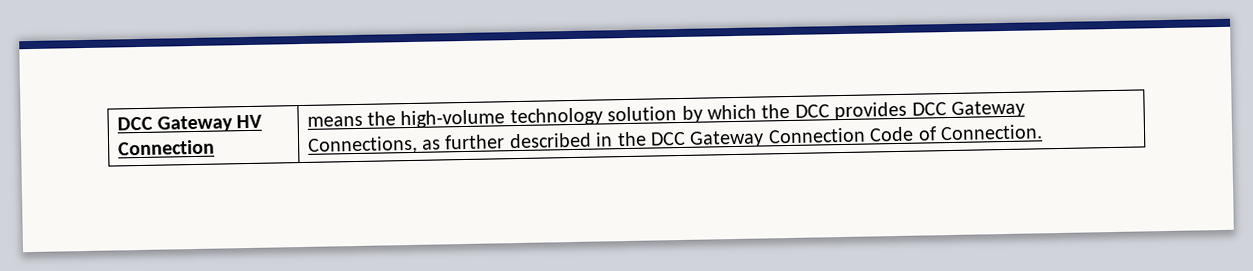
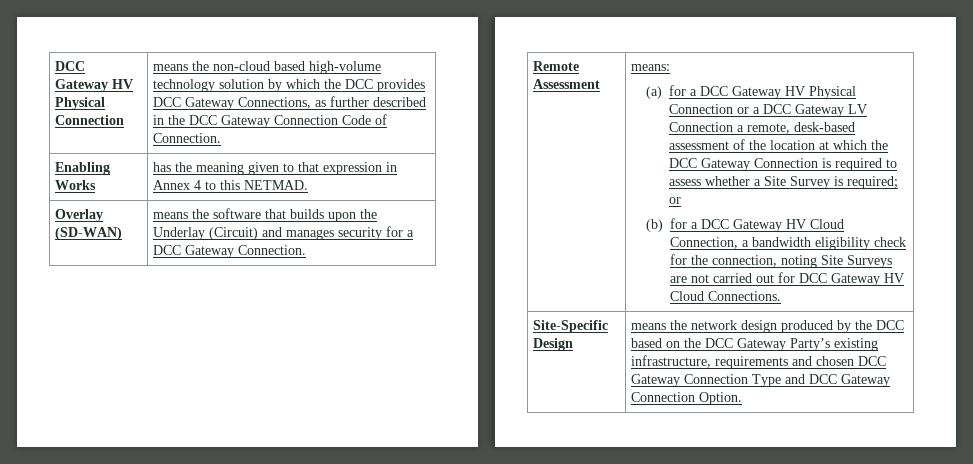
- DCC Gateway HV Connection | means the high-volume technology solution by which the DCC provides DCC Gateway Connections, as further described in the DCC Gateway Connection Code of Connection.
+ DCC Gateway HV Physical Connection | means the non-cloud based high-volume technology solution by which the DCC provides DCC Gateway Connections, as further described in the DCC Gateway Connection Code of Connection.
+ Enabling Works | has the meaning given to that expression in Annex 4 to this NETMAD.
+ Overlay (SD-WAN) | means the software that builds upon the Underlay (Circuit) and manages security for a DCC Gateway Connection.
+ Remote Assessment | means:
+ (a) for a DCC Gateway HV Physical Connection or a DCC Gateway LV Connection a remote, desk-based assessment of the location at which the DCC Gateway Connection is required to assess whether a Site Survey is required; or
+ (b) for a DCC Gateway HV Cloud Connection, a bandwidth eligibility check for the connection, noting Site Surveys are not carried out for DCC Gateway HV Cloud Connections.
+ Site-Specific Design | means the network design produced by the DCC based on the DCC Gateway Party’s existing infrastructure, requirements and chosen DCC Gateway Connection Type and DCC Gateway Connection Option.

